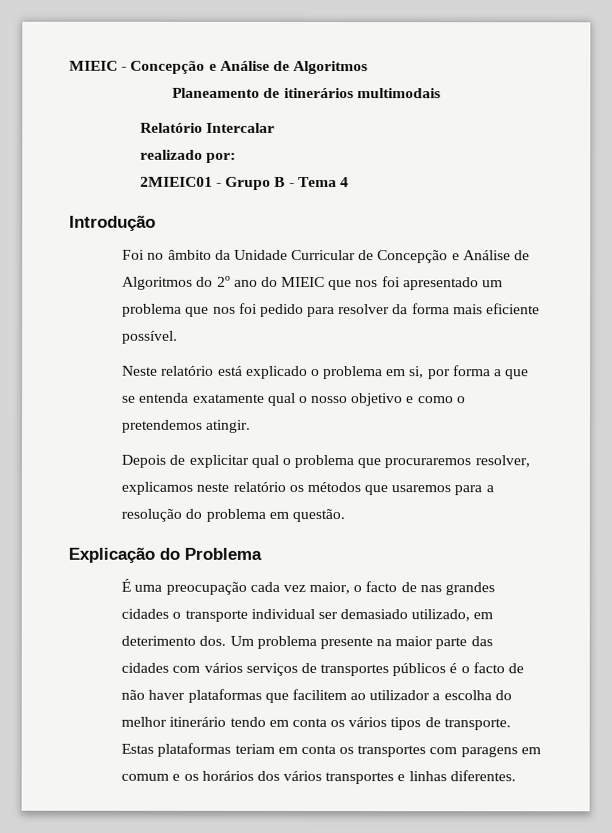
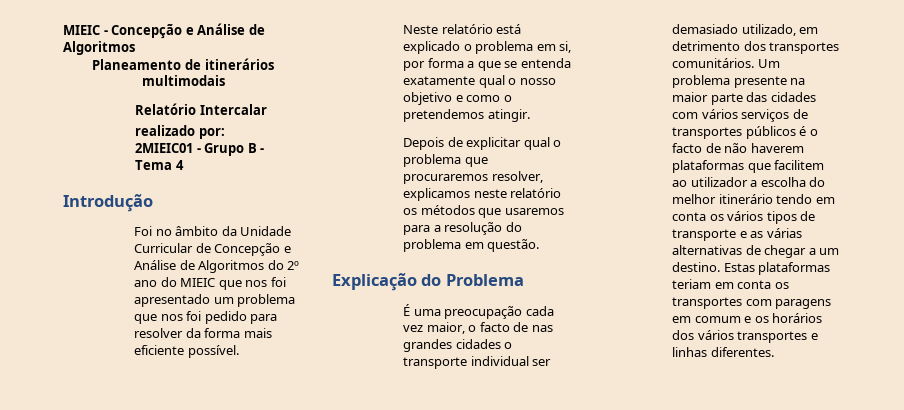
- É uma preocupação cada vez maior, o facto de nas grandes cidades o transporte individual ser demasiado utilizado, em deterimento dos.
+ É uma preocupação cada vez maior, o facto de nas grandes cidades o transporte individual ser demasiado utilizado, em detrimento dos transportes comunitários.
- Um problema presente na maior parte das cidades com vários serviços de transportes públicos é o facto de não haver plataformas que facilitem ao utilizador a escolha do melhor itinerário tendo em conta os vários tipos de transporte.
+ Um problema presente na maior parte das cidades com vários serviços de transportes públicos é o facto de não haverem plataformas que facilitem ao utilizador a escolha do melhor itinerário tendo em conta os vários tipos de transporte e as várias alternativas de chegar a um destino.

